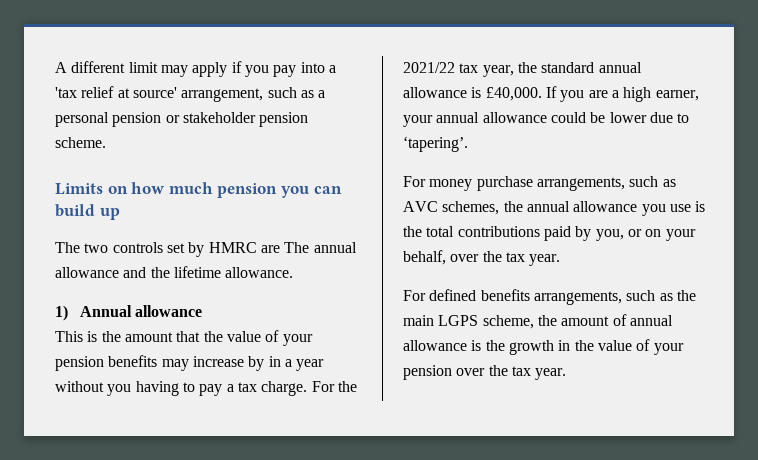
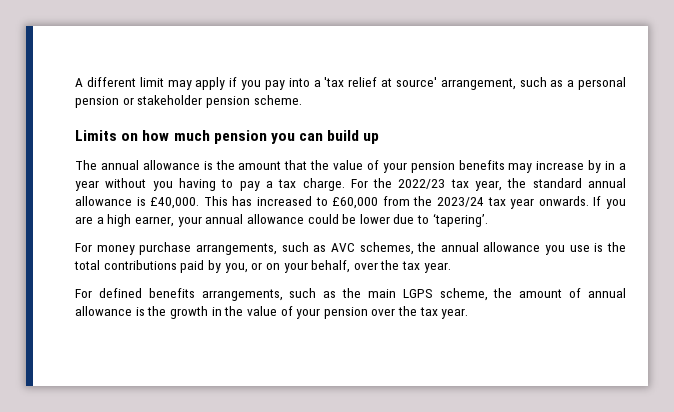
- The two controls set by HMRC are The annual allowance and the lifetime allowance.
- 1) Annual allowance
- This is the amount that the value of your pension benefits may increase by in a year without you having to pay a tax charge.
+ The annual allowance is the amount that the value of your pension benefits may increase by in a year without you having to pay a tax charge.
- For the 2021/22 tax year, the standard annual allowance is £40,000.
+ For the 2022/23 tax year, the standard annual allowance is £40,000.
+ This has increased to £60,000 from the 2023/24 tax year onwards.

